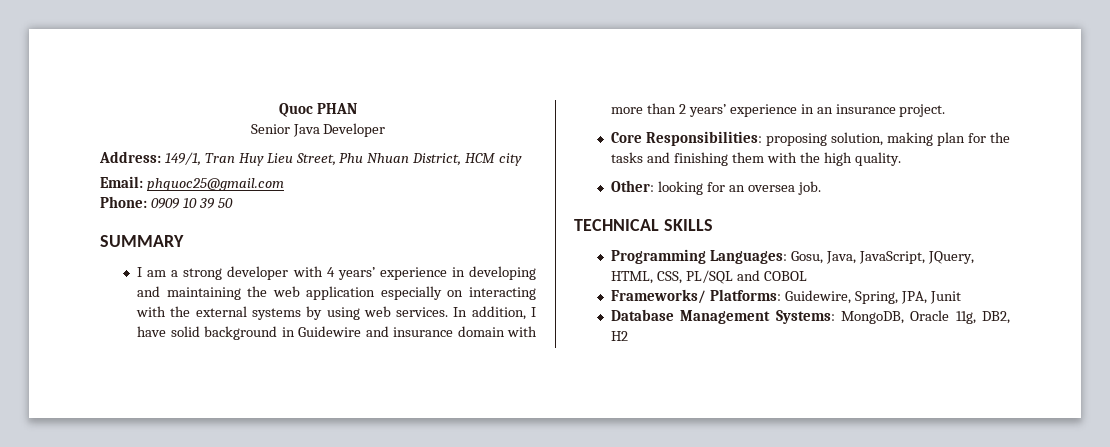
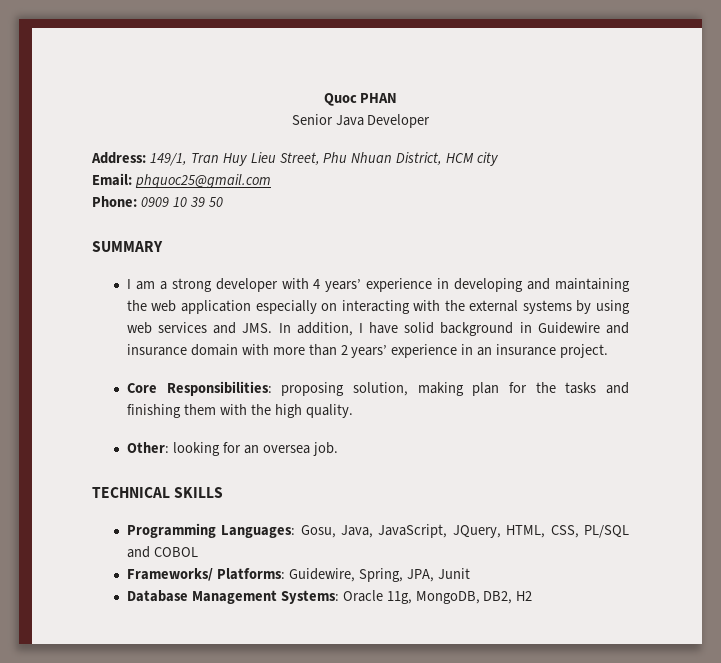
- I am a strong developer with 4 years’ experience in developing and maintaining the web application especially on interacting with the external systems by using web services. In addition, I have solid background in Guidewire and insurance domain with more than 2 years’ experience in an insurance project.
+ I am a strong developer with 4 years’ experience in developing and maintaining the web application especially on interacting with the external systems by using web services and JMS. In addition, I have solid background in Guidewire and insurance domain with more than 2 years’ experience in an insurance project.
- Database Management Systems: MongoDB, Oracle 11g, DB2, H2
+ Database Management Systems: Oracle 11g, MongoDB, DB2, H2

